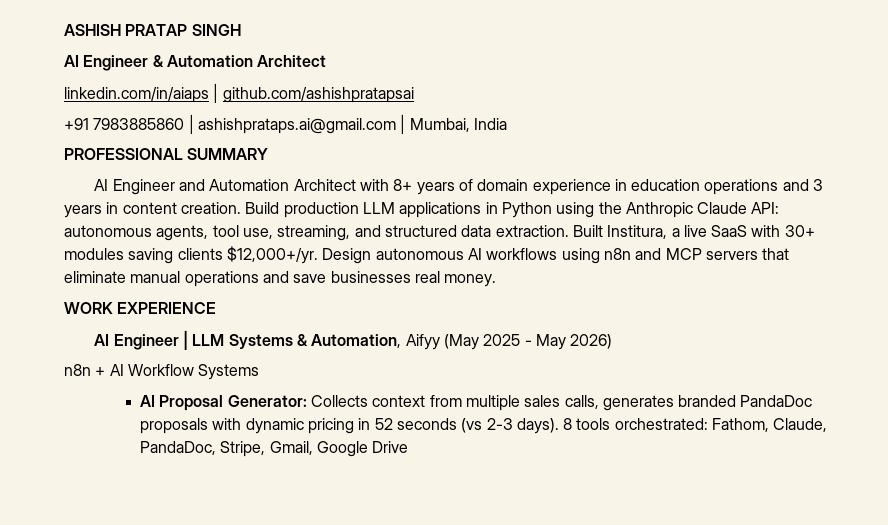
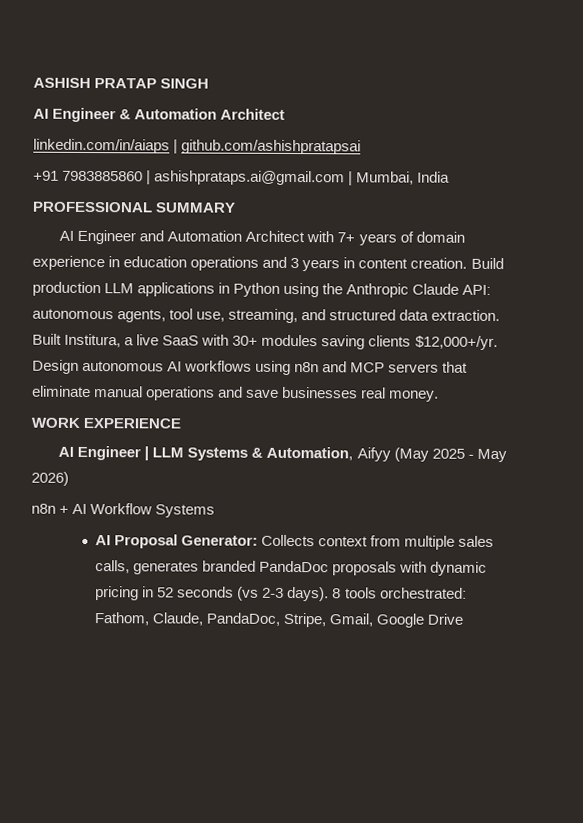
- AI Engineer and Automation Architect with 8+ years of domain experience in education operations and 3 years in content creation.
+ AI Engineer and Automation Architect with 7+ years of domain experience in education operations and 3 years in content creation.

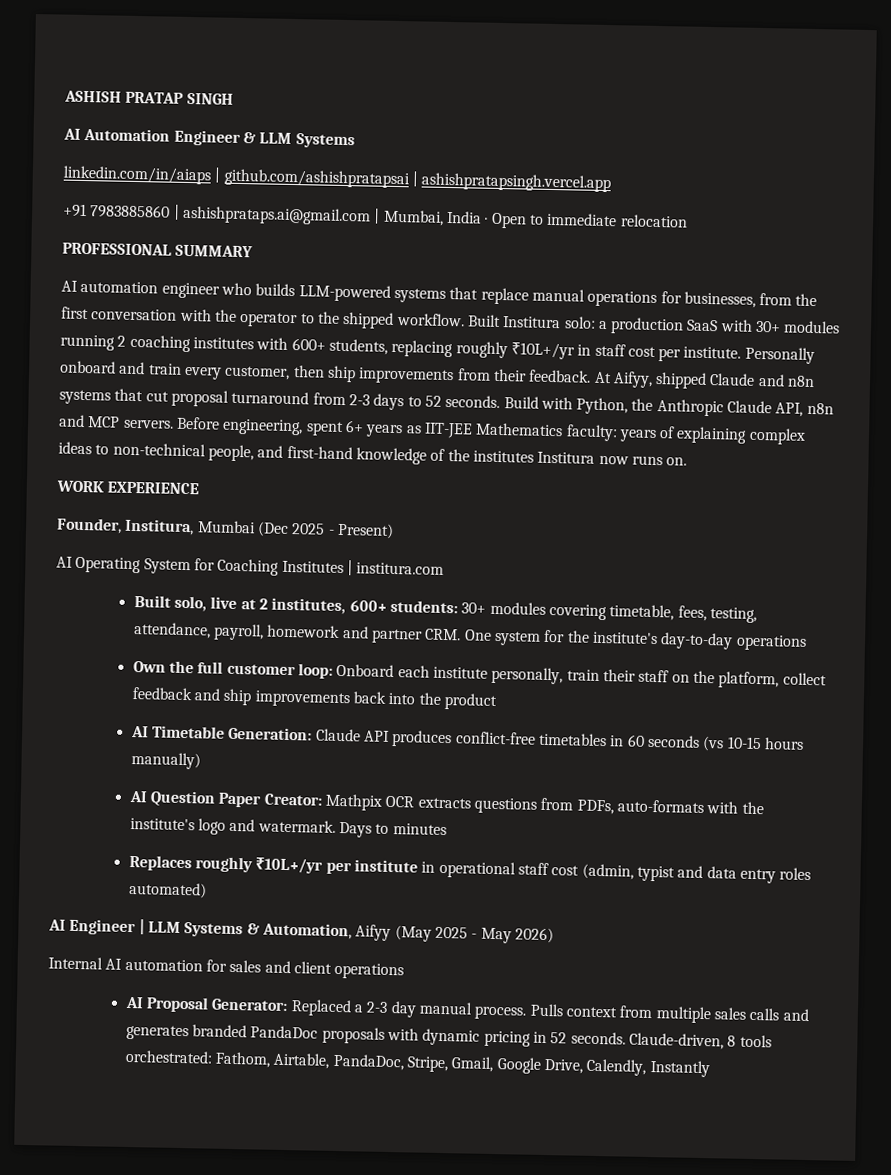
- AI Engineer & Automation Architect
+ AI Automation Engineer & LLM Systems
- linkedin.com/in/aiaps | github.com/ashishpratapsai
+ linkedin.com/in/aiaps | github.com/ashishpratapsai | ashishpratapsingh.vercel.app
- +91 7983885860 | ashishprataps.ai@gmail.com | Mumbai, India
+ +91 7983885860 | ashishprataps.ai@gmail.com | Mumbai, India · Open to immediate relocation
  PROFESSIONAL SUMMARY
- AI Engineer and Automation Architect with 7+ years of domain experience in education operations and 3 years in content creation. Build production LLM applications in Python using the Anthropic Claude API: autonomous agents, tool use, streaming, and structured data extraction. Built Institura, a live SaaS with 30+ modules saving clients $12,000+/yr. Design autonomous AI workflows using n8n and MCP servers that eliminate manual operations and save businesses real money.
+ AI automation engineer who builds LLM-powered systems that replace manual operations for businesses, from the first conversation with the operator to the shipped workflow. Built Institura solo: a production SaaS with 30+ modules running 2 coaching institutes with 600+ students, replacing roughly ₹10L+/yr in staff cost per institute. Personally onboard and train every customer, then ship improvements from their feedback. At Aifyy, shipped Claude and n8n systems that cut proposal turnaround from 2-3 days to 52 seconds. Build with Python, the Anthropic Claude API, n8n and MCP servers. Before engineering, spent 6+ years as IIT-JEE Mathematics faculty: years of explaining complex ideas to non-technical people, and first-hand knowledge of the institutes Institura now runs on.
  WORK EXPERIENCE
+ Founder, Institura, Mumbai (Dec 2025 - Present)
+ AI Operating System for Coaching Institutes | institura.com
+ Built solo, live at 2 institutes, 600+ students: 30+ modules covering timetable, fees, testing, attendance, payroll, homework and partner CRM. One system for the institute's day-to-day operations
+ Own the full customer loop: Onboard each institute personally, train their staff on the platform, collect feedback and ship improvements back into the product
+ AI Timetable Generation: Claude API produces conflict-free timetables in 60 seconds (vs 10-15 hours manually)
+ AI Question Paper Creator: Mathpix OCR extracts questions from PDFs, auto-formats with the institute's logo and watermark. Days to minutes
+ Replaces roughly ₹10L+/yr per institute in operational staff cost (admin, typist and data entry roles automated)
- n8n + AI Workflow Systems
- AI Proposal Generator: Collects context from multiple sales calls, generates branded PandaDoc proposals with dynamic pricing in 52 seconds (vs 2-3 days). 8 tools orchestrated: Fathom, Claude, PandaDoc, Stripe, Gmail, Google Drive
+ Internal AI automation for sales and client operations
+ AI Proposal Generator: Replaced a 2-3 day manual process. Pulls context from multiple sales calls and generates branded PandaDoc proposals with dynamic pricing in 52 seconds. Claude-driven, 8 tools orchestrated: Fathom, Airtable, PandaDoc, Stripe, Gmail, Google Drive, Calendly, Instantly

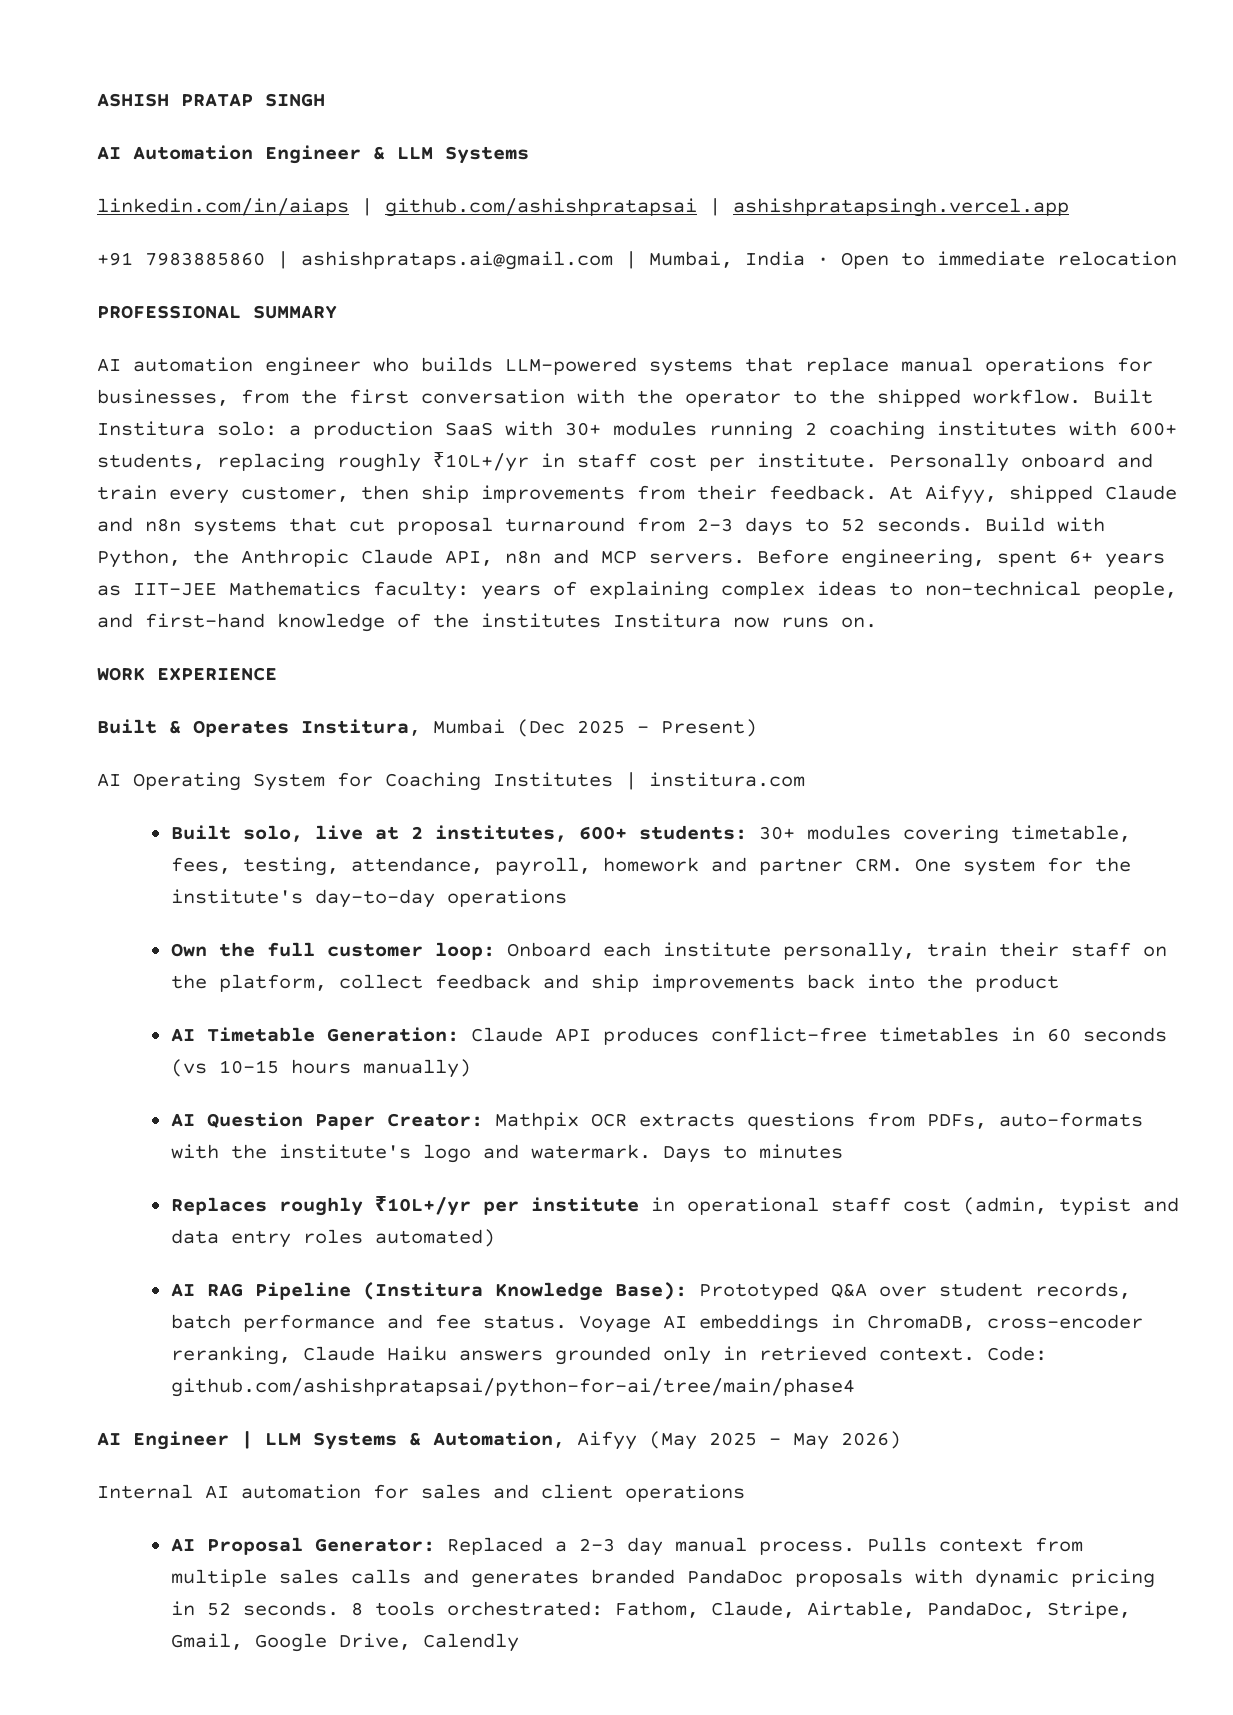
- Founder, Institura, Mumbai (Dec 2025 - Present)
+ Built & Operates Institura, Mumbai (Dec 2025 - Present)
+ AI RAG Pipeline (Institura Knowledge Base): Prototyped Q&A over student records, batch performance and fee status. Voyage AI embeddings in ChromaDB, cross-encoder reranking, Claude Haiku answers grounded only in retrieved context. Code: github.com/ashishpratapsai/python-for-ai/tree/main/phase4
- Claude-driven, 8 tools orchestrated: Fathom, Airtable, PandaDoc, Stripe, Gmail, Google Drive, Calendly, Instantly
+ 8 tools orchestrated: Fathom, Claude, Airtable, PandaDoc, Stripe, Gmail, Google Drive, Calendly

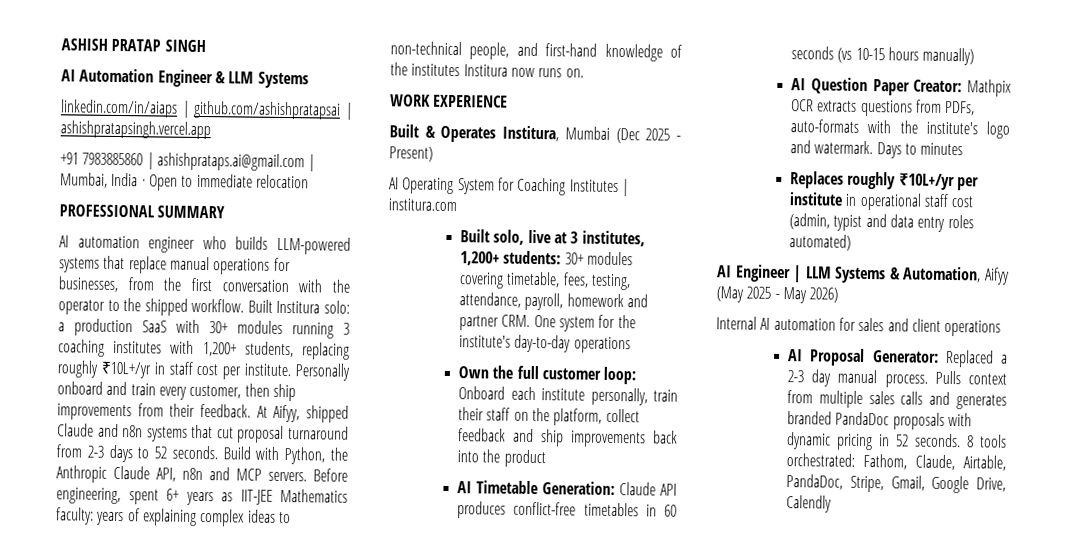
- Built Institura solo: a production SaaS with 30+ modules running 2 coaching institutes with 600+ students, replacing roughly ₹10L+/yr in staff cost per institute.
+ Built Institura solo: a production SaaS with 30+ modules running 3 coaching institutes with 1,200+ students, replacing roughly ₹10L+/yr in staff cost per institute.
- Built solo, live at 2 institutes, 600+ students: 30+ modules covering timetable, fees, testing, attendance, payroll, homework and partner CRM. One system for the institute's day-to-day operations
+ Built solo, live at 3 institutes, 1,200+ students: 30+ modules covering timetable, fees, testing, attendance, payroll, homework and partner CRM. One system for the institute's day-to-day operations
- AI RAG Pipeline (Institura Knowledge Base): Prototyped Q&A over student records, batch performance and fee status. Voyage AI embeddings in ChromaDB, cross-encoder reranking, Claude Haiku answers grounded only in retrieved context. Code: github.com/ashishpratapsai/python-for-ai/tree/main/phase4

